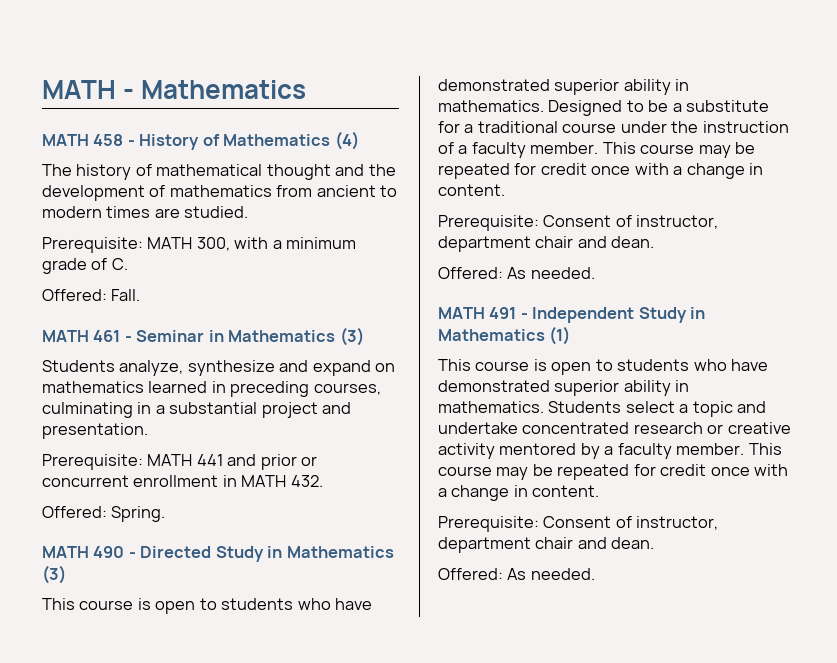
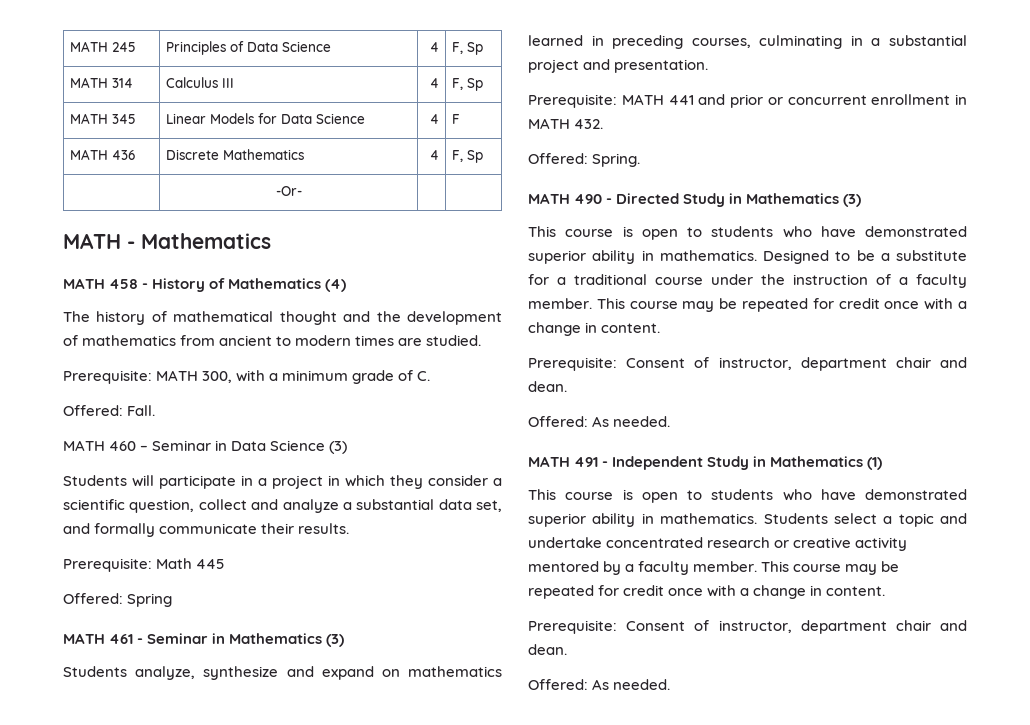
+ MATH 245 | Principles of Data Science | 4 | F, Sp
+ MATH 314 | Calculus III | 4 | F, Sp
+ MATH 345 | Linear Models for Data Science | 4 | F
+ MATH 436 | Discrete Mathematics | 4 | F, Sp
+ | -Or- | |
+ MATH 460 – Seminar in Data Science (3)
+ Students will participate in a project in which they consider a scientific question, collect and analyze a substantial data set, and formally communicate their results.
+ Prerequisite: Math 445
+ Offered: Spring

